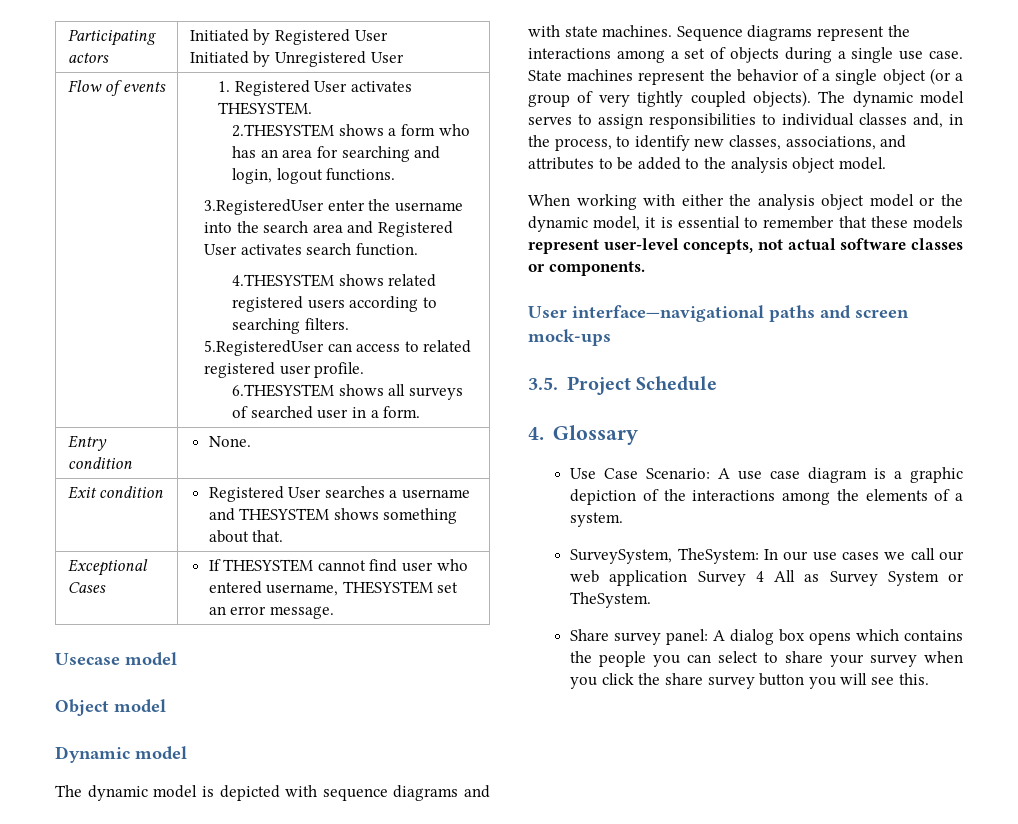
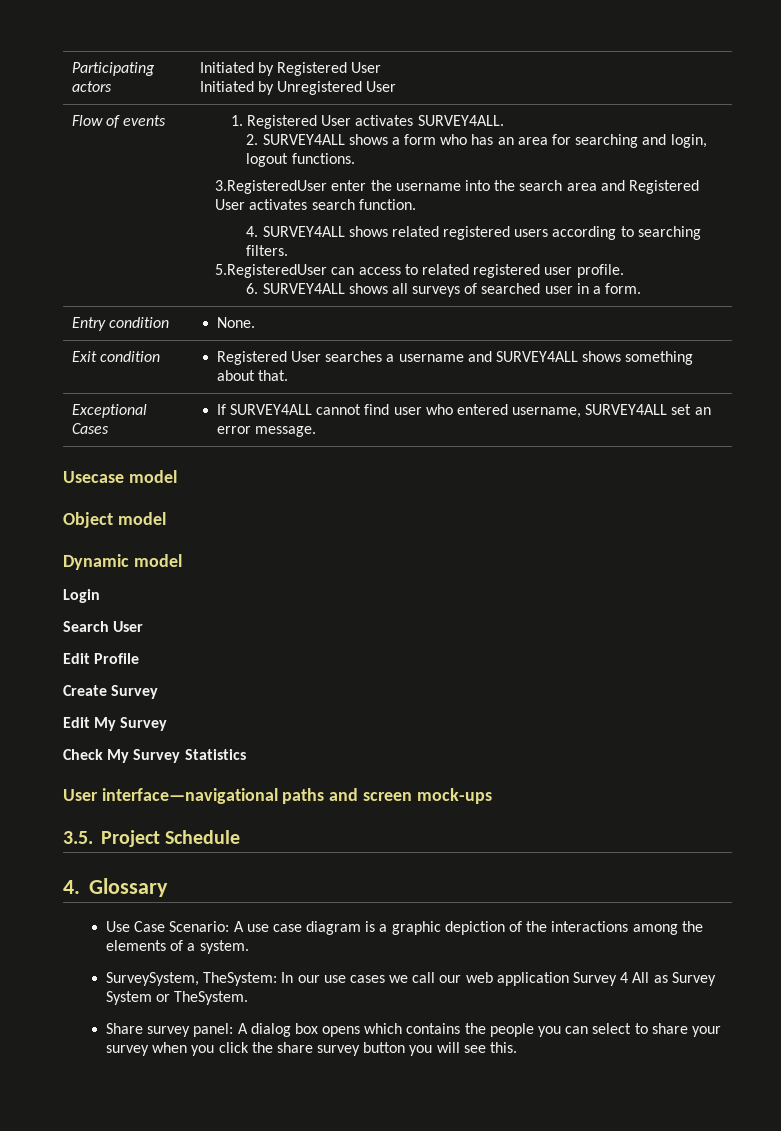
- 1. Registered User activates THESYSTEM.
- 2.THESYSTEM shows a form who has an area for searching and login, logout functions.
+ 1. Registered User activates SURVEY4ALL.
+ 2. SURVEY4ALL shows a form who has an area for searching and login, logout functions.
- 4.THESYSTEM shows related registered users according to searching filters.
+ 4. SURVEY4ALL shows related registered users according to searching filters.
- 6.THESYSTEM shows all surveys of searched user in a form.
+ 6. SURVEY4ALL shows all surveys of searched user in a form.
- Exit condition | Registered User searches a username and THESYSTEM shows something about that.
+ Exit condition | Registered User searches a username and SURVEY4ALL shows something about that.
- Exceptional Cases | If THESYSTEM cannot find user who entered username, THESYSTEM set an error message.
+ Exceptional Cases | If SURVEY4ALL cannot find user who entered username, SURVEY4ALL set an error message.
- The dynamic model is depicted with sequence diagrams and with state machines. Sequence diagrams represent the interactions among a set of objects during a single use case. State machines represent the behavior of a single object (or a group of very tightly coupled objects). The dynamic model serves to assign responsibilities to individual classes and, in the process, to identify new classes, associations, and attributes to be added to the analysis object model.
- When working with either the analysis object model or the dynamic model, it is essential to remember that these models represent user-level concepts, not actual software classes or components.
+ Login
+ Search User
+ Edit Profile
+ Create Survey
+ Edit My Survey
+ Check My Survey Statistics

